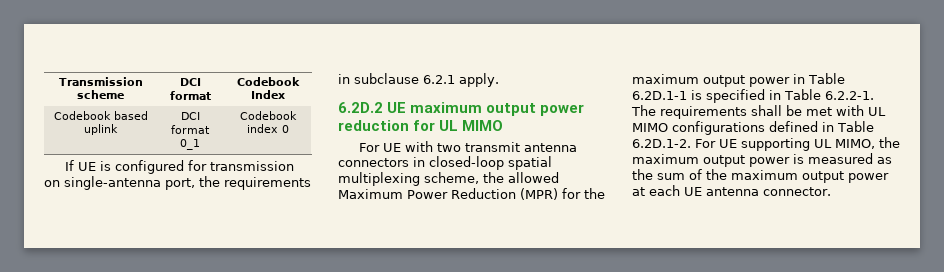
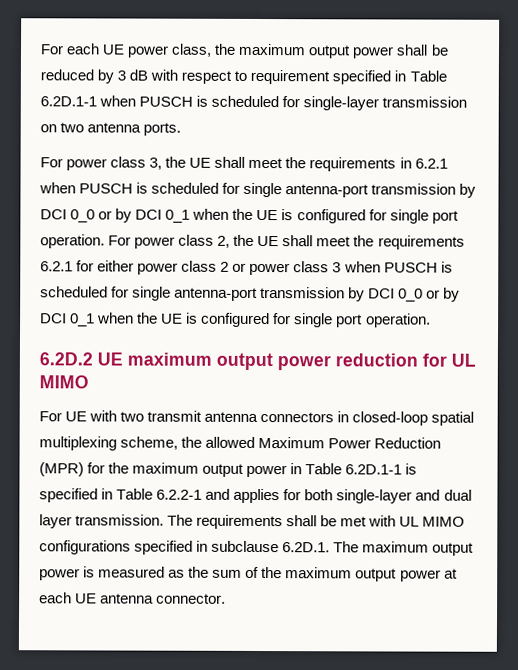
- Transmission scheme | DCI format | Codebook Index
- Codebook based uplink | DCI format 0_1 | Codebook index 0
- If UE is configured for transmission on single-antenna port, the requirements in subclause 6.2.1 apply.
+ For each UE power class, the maximum output power shall be reduced by 3 dB with respect to requirement specified in Table 6.2D.1-1 when PUSCH is scheduled for single-layer transmission on two antenna ports.
+ For power class 3, the UE shall meet the requirements in 6.2.1 when PUSCH is scheduled for single antenna-port transmission by DCI 0_0 or by DCI 0_1 when the UE is configured for single port operation. For power class 2, the UE shall meet the requirements 6.2.1 for either power class 2 or power class 3 when PUSCH is scheduled for single antenna-port transmission by DCI 0_0 or by DCI 0_1 when the UE is configured for single port operation.
- For UE with two transmit antenna connectors in closed-loop spatial multiplexing scheme, the allowed Maximum Power Reduction (MPR) for the maximum output power in Table 6.2D.1-1 is specified in Table 6.2.2-1. The requirements shall be met with UL MIMO configurations defined in Table 6.2D.1-2. For UE supporting UL MIMO, the maximum output power is measured as the sum of the maximum output power at each UE antenna connector.
+ For UE with two transmit antenna connectors in closed-loop spatial multiplexing scheme, the allowed Maximum Power Reduction (MPR) for the maximum output power in Table 6.2D.1-1 is specified in Table 6.2.2-1 and applies for both single-layer and dual layer transmission. The requirements shall be met with UL MIMO configurations specified in subclause 6.2D.1. The maximum output power is measured as the sum of the maximum output power at each UE antenna connector.

